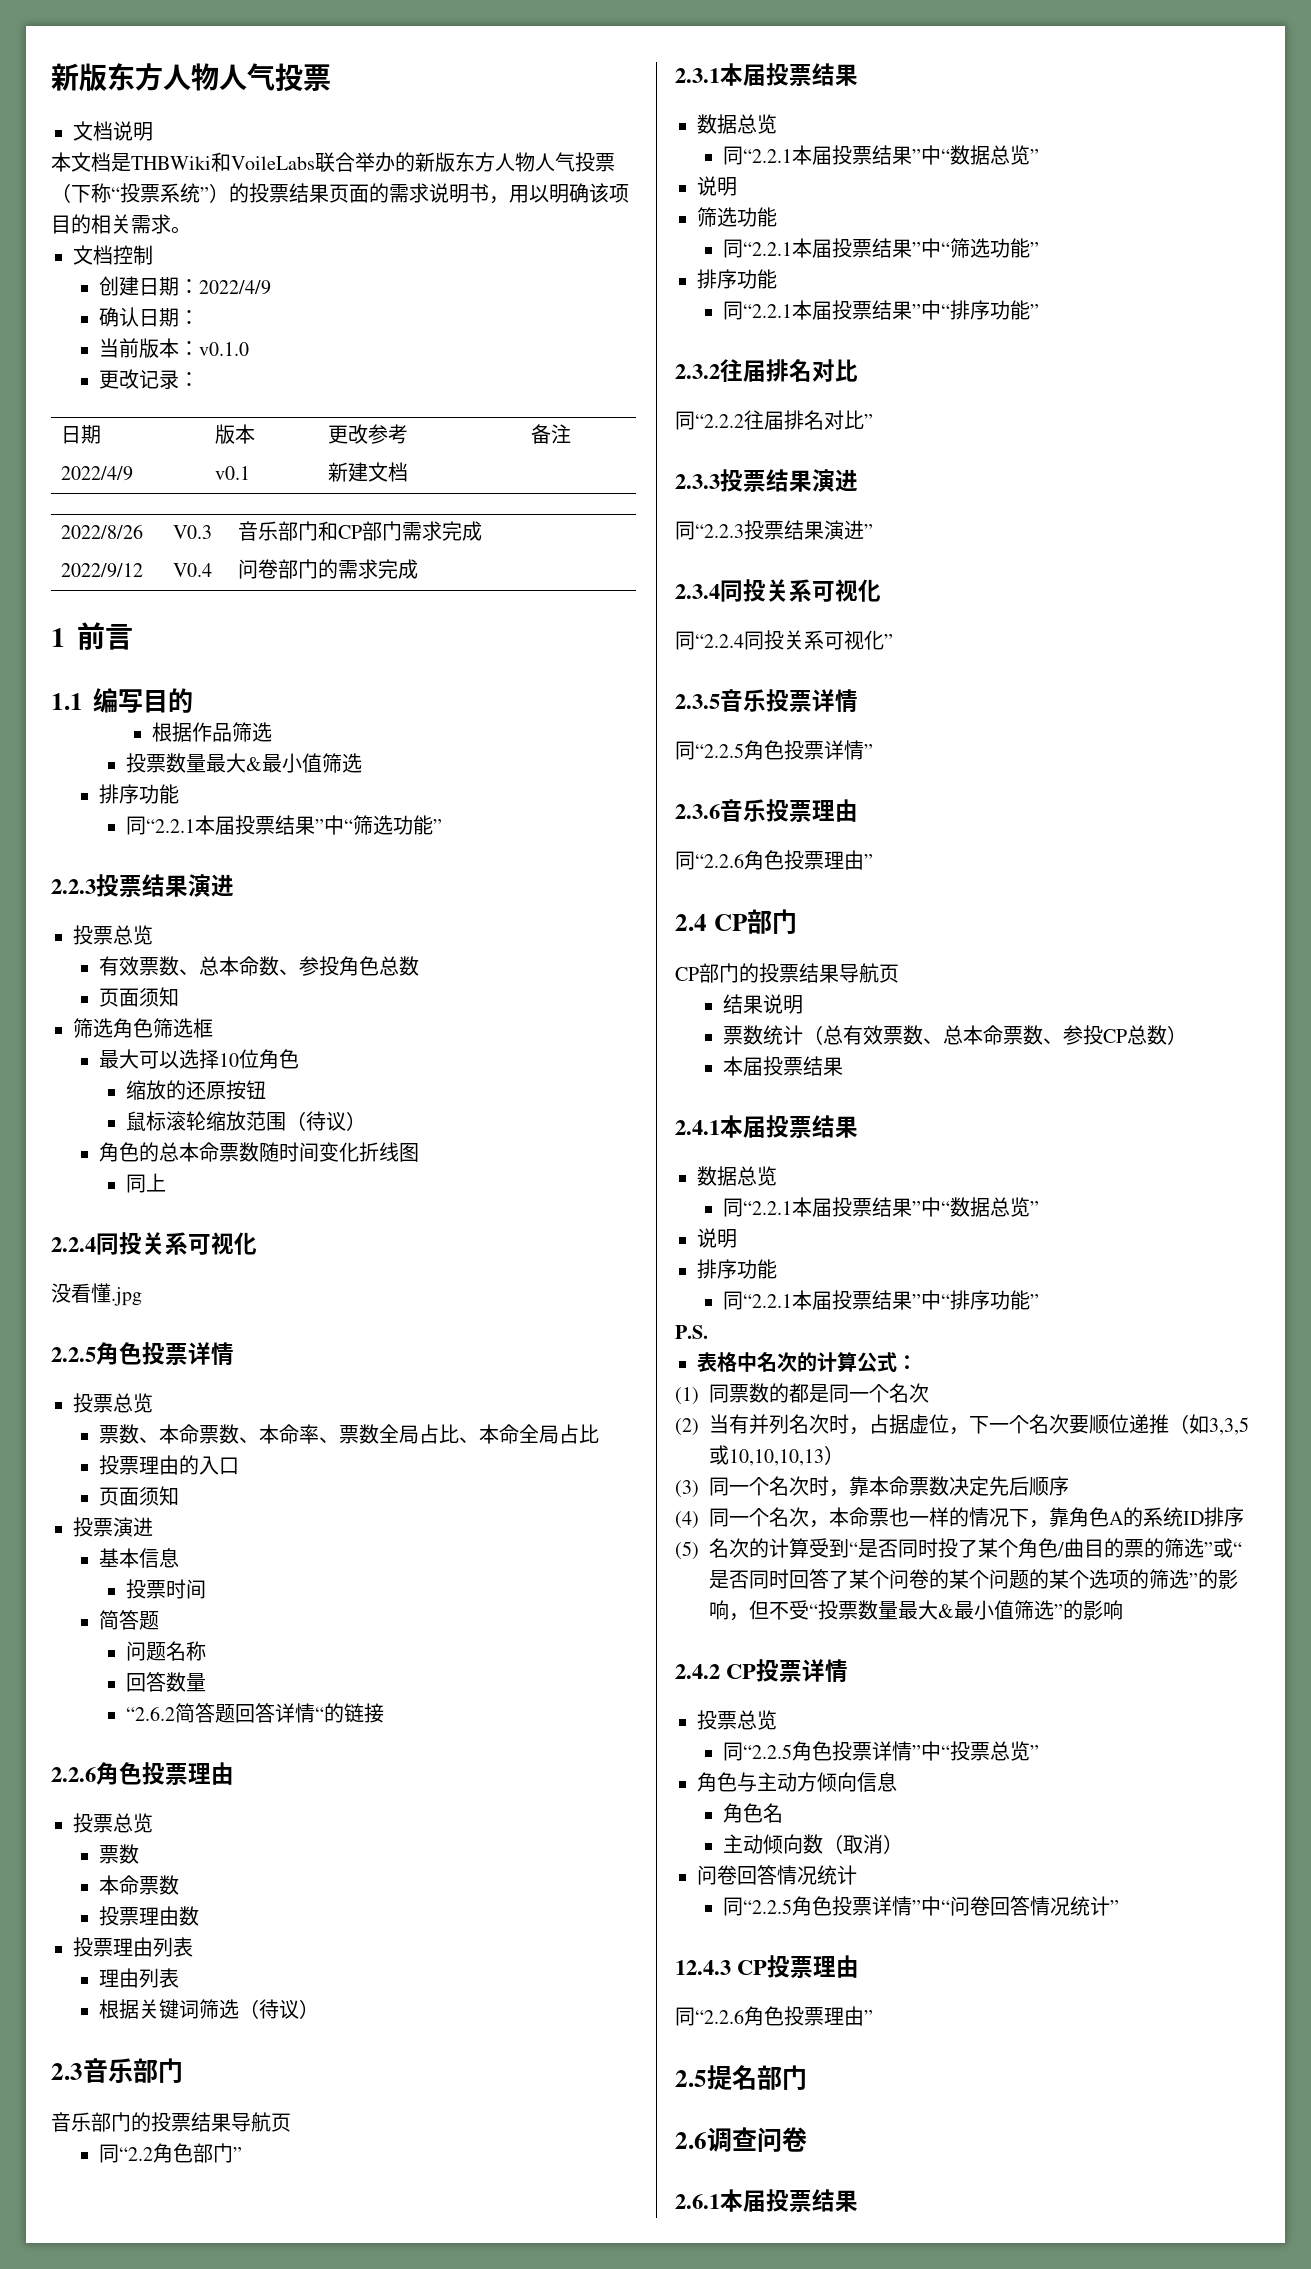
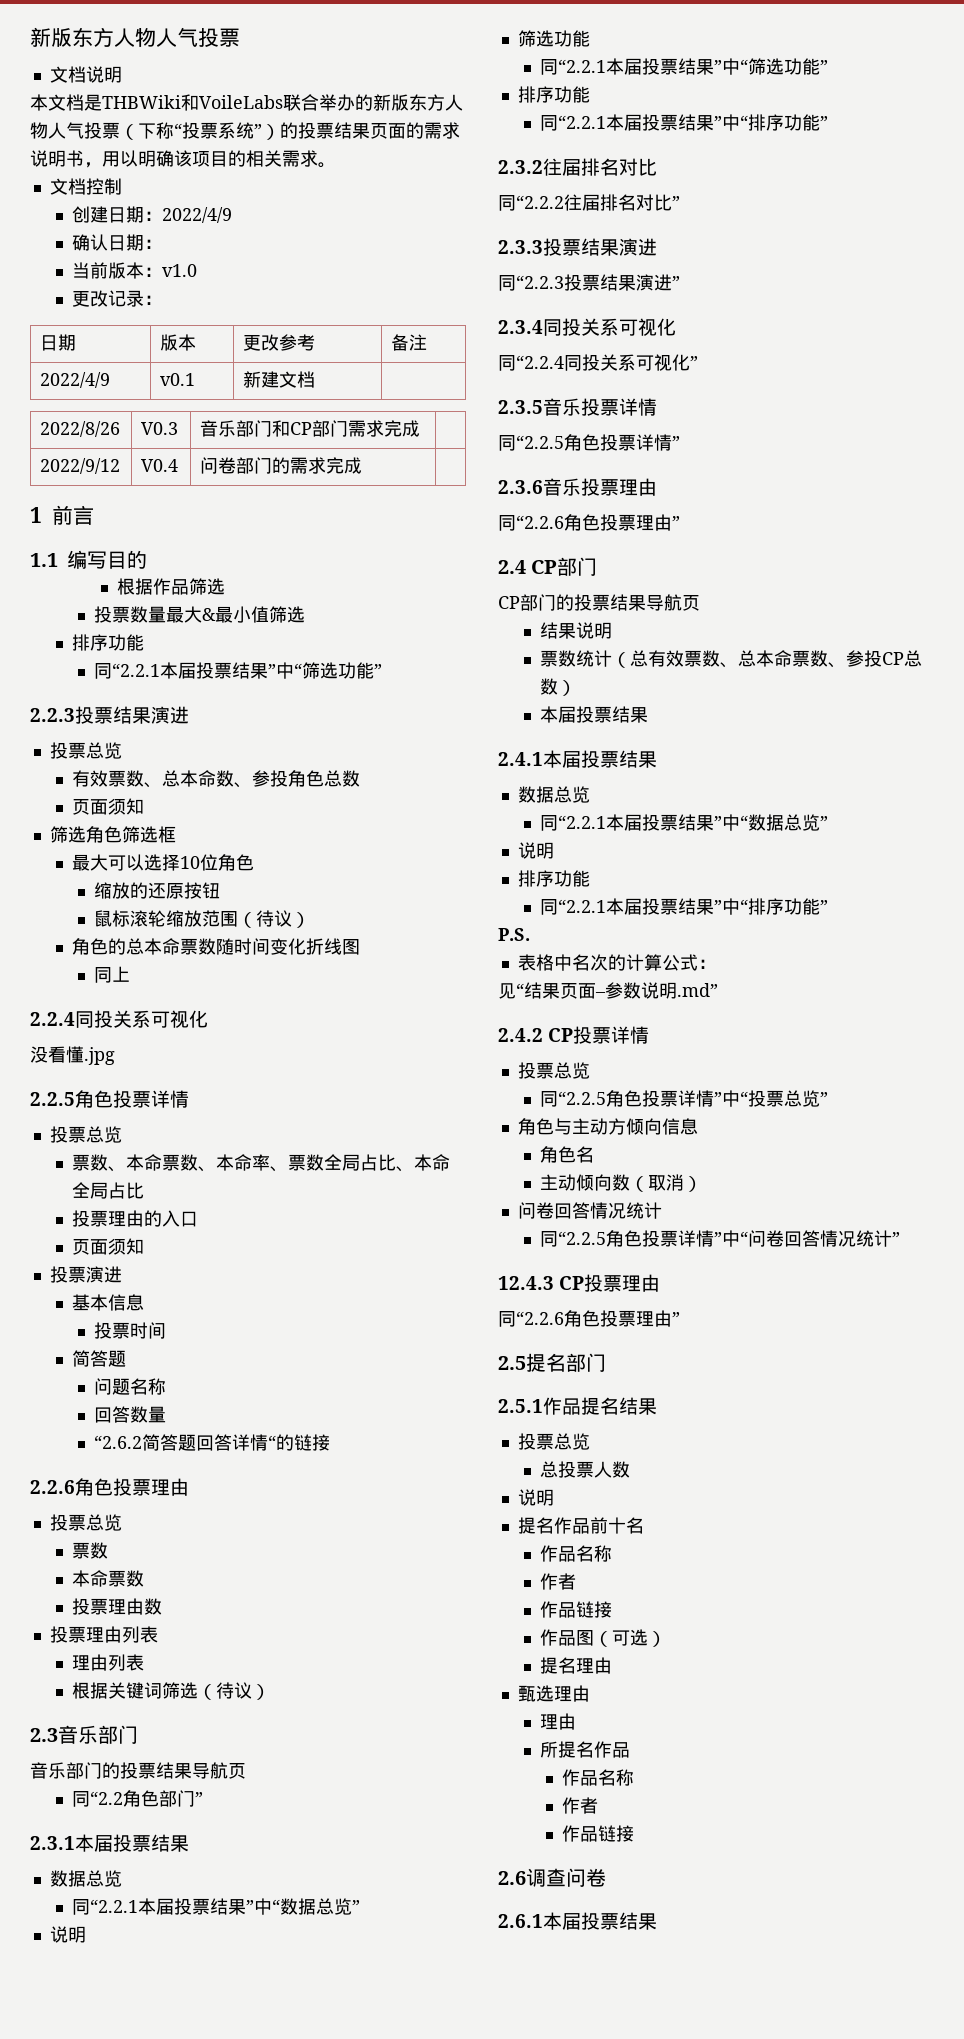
- 当前版本：v0.1.0
+ 当前版本：v1.0
- (1)同票数的都是同一个名次
- (2)当有并列名次时，占据虚位，下一个名次要顺位递推（如3,3,5或10,10,10,13）
- (3)同一个名次时，靠本命票数决定先后顺序
- (4)同一个名次，本命票也一样的情况下，靠角色A的系统ID排序
- (5)名次的计算受到“是否同时投了某个角色/曲目的票的筛选”或“是否同时回答了某个问卷的某个问题的某个选项的筛选”的影响，但不受“投票数量最大&最小值筛选”的影响
+ 见“结果页面–参数说明.md”
+ 2.5.1作品提名结果
+ 投票总览
+ 总投票人数
+ 说明
+ 提名作品前十名
+ 作品名称
+ 作者
+ 作品链接
+ 作品图（可选）
+ 提名理由
+ 甄选理由
+ 理由
+ 所提名作品
+ 作品名称
+ 作者
+ 作品链接

